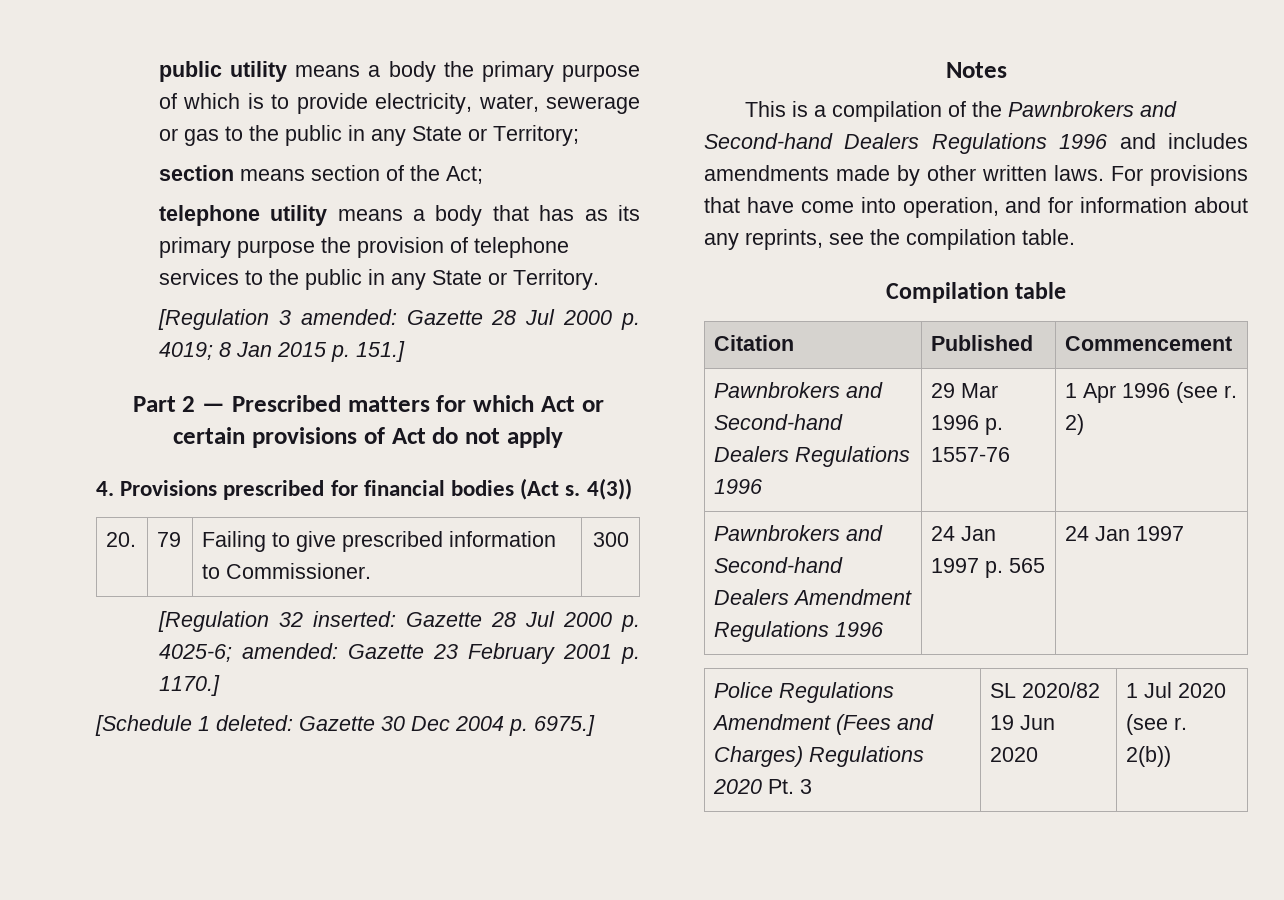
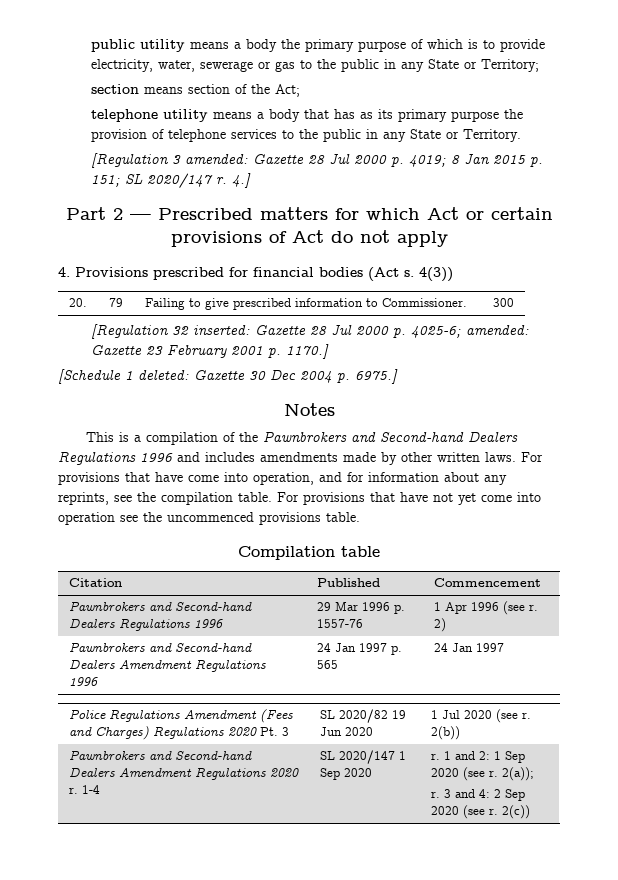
- [Regulation 3 amended: Gazette 28 Jul 2000 p. 4019; 8 Jan 2015 p. 151.]
+ [Regulation 3 amended: Gazette 28 Jul 2000 p. 4019; 8 Jan 2015 p. 151; SL 2020/147 r. 4.]
+ For provisions that have not yet come into operation see the uncommenced provisions table.
+ Pawnbrokers and Second-hand Dealers Amendment Regulations 2020 r. 1-4 | SL 2020/147 1 Sep 2020 | r. 1 and 2: 1 Sep 2020 (see r. 2(a));
+ r. 3 and 4: 2 Sep 2020 (see r. 2(c))

